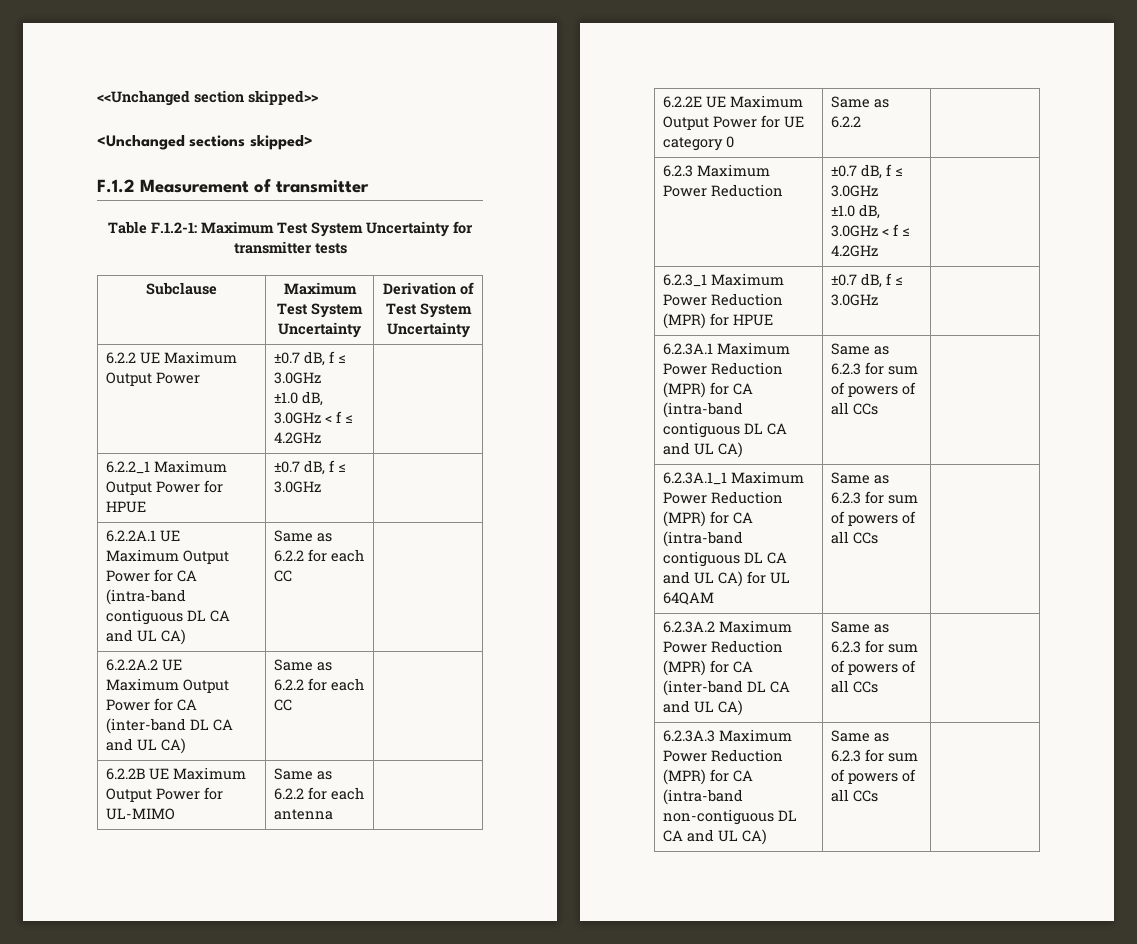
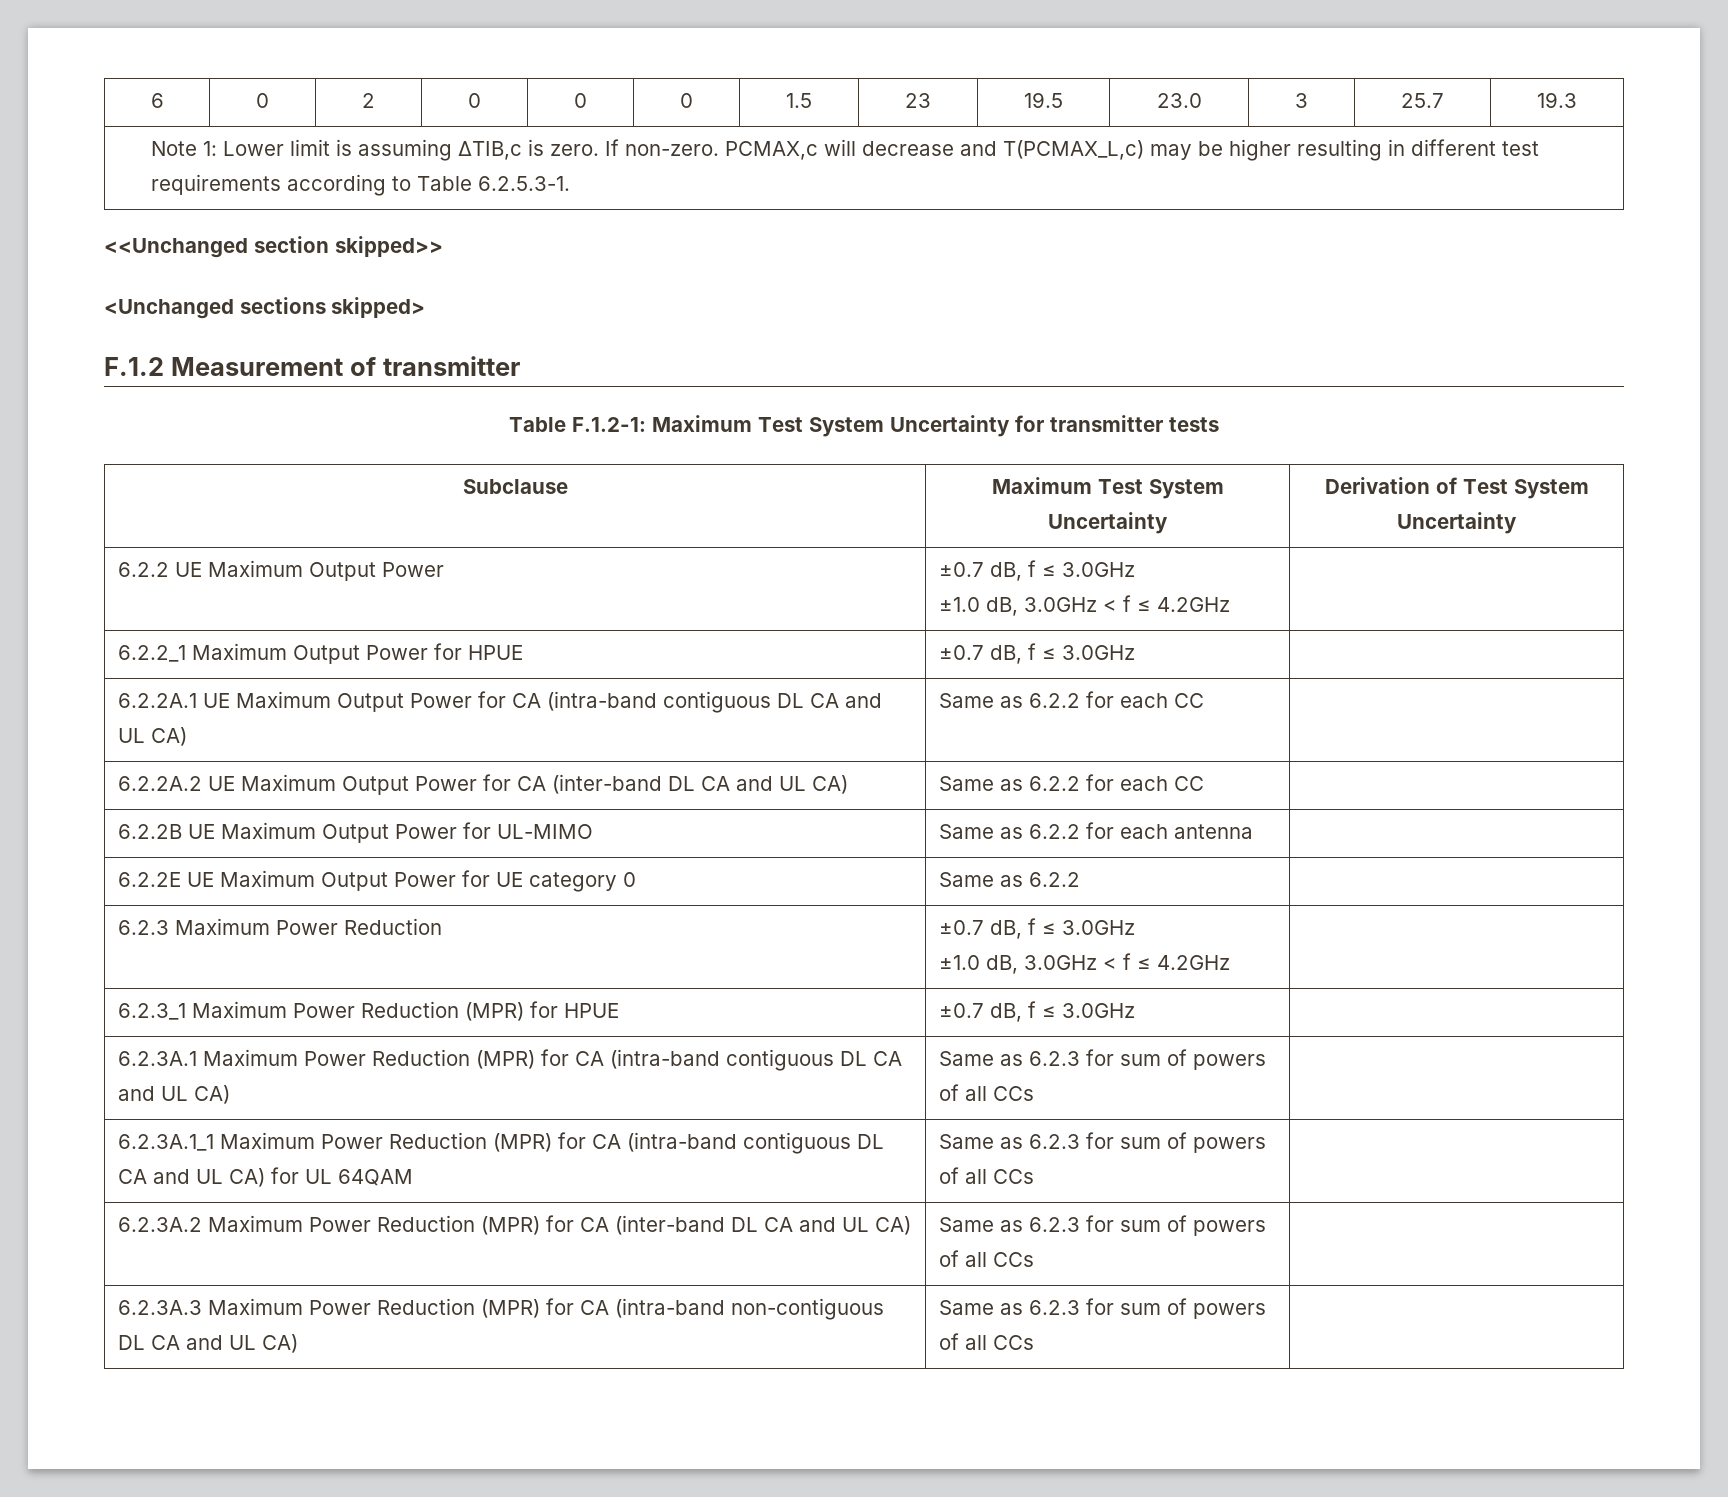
+ 6 | 0 | 2 | 0 | 0 | 0 | 1.5 | 23 | 19.5 | 23.0 | 3 | 25.7 | 19.3
+ Note 1: Lower limit is assuming ΔTIB,c is zero. If non-zero. PCMAX,c will decrease and T(PCMAX_L,c) may be higher resulting in different test requirements according to Table 6.2.5.3-1.

